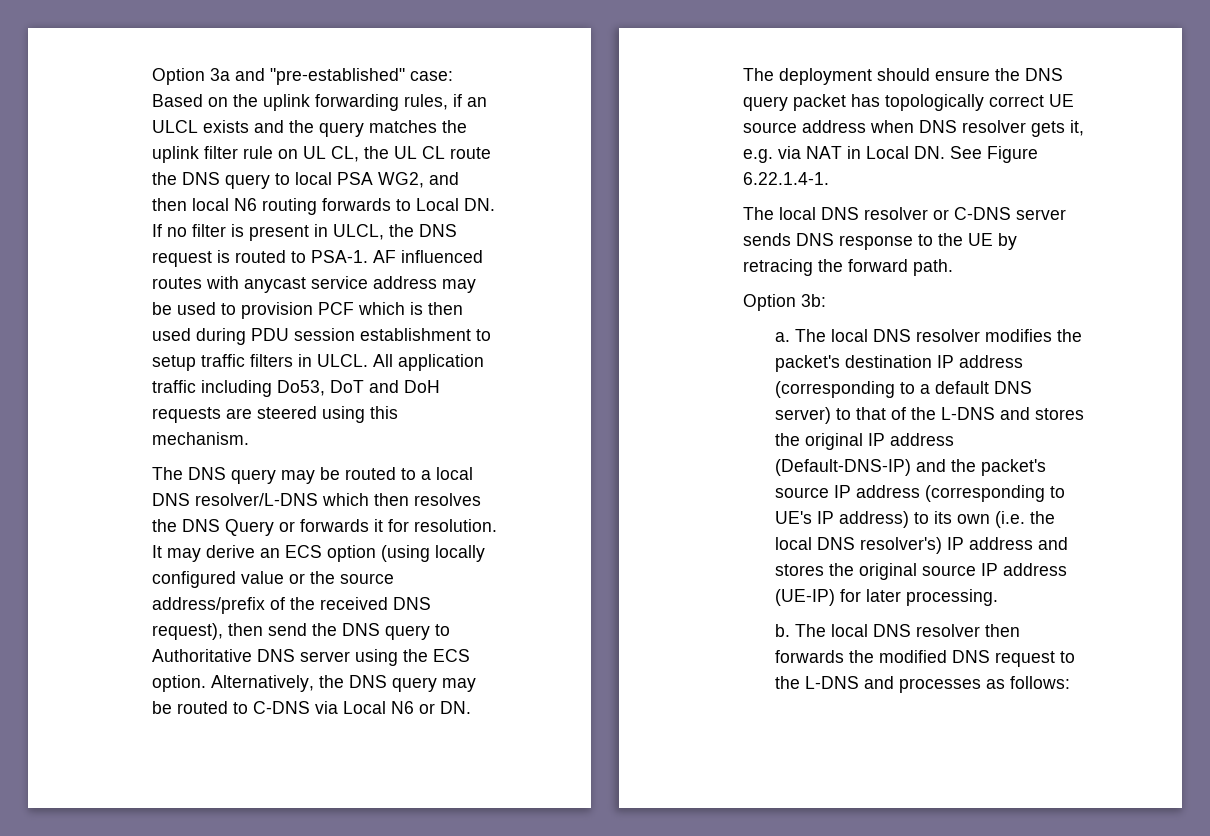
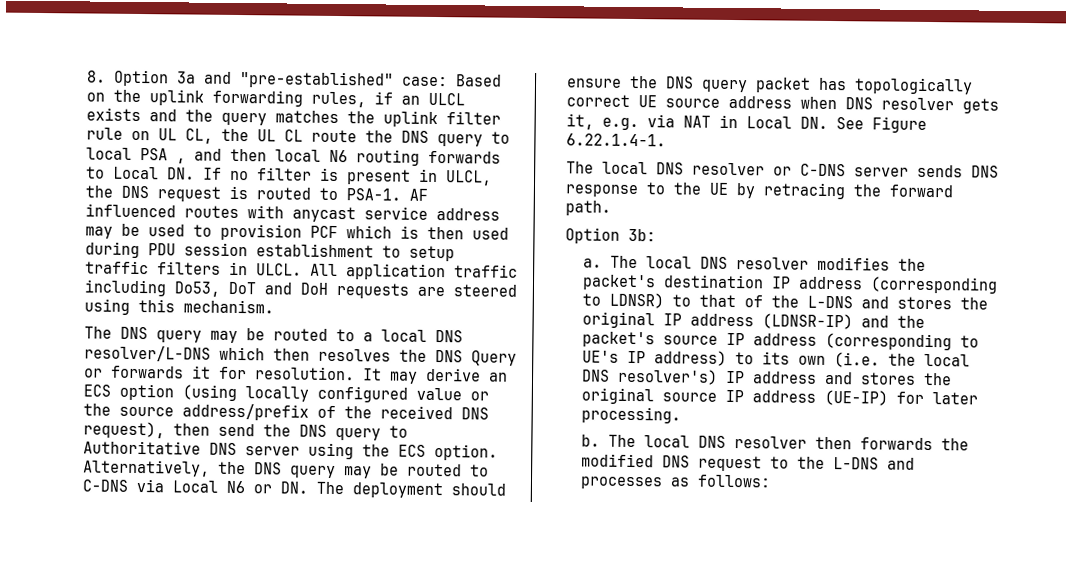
- Option 3a and "pre-established" case: Based on the uplink forwarding rules, if an ULCL exists and the query matches the uplink filter rule on UL CL, the UL CL route the DNS query to local PSA WG2, and then local N6 routing forwards to Local DN. If no filter is present in ULCL, the DNS request is routed to PSA-1.
+ 8. Option 3a and "pre-established" case: Based on the uplink forwarding rules, if an ULCL exists and the query matches the uplink filter rule on UL CL, the UL CL route the DNS query to local PSA , and then local N6 routing forwards to Local DN. If no filter is present in ULCL, the DNS request is routed to PSA-1.
- The local DNS resolver modifies the packet's destination IP address (corresponding to a default DNS server) to that of the L-DNS and stores the original IP address (Default-DNS-IP) and the packet's source IP address (corresponding to UE's IP address) to its own (i.e. the local DNS resolver's) IP address and stores the original source IP address (UE-IP) for later processing.
+ The local DNS resolver modifies the packet's destination IP address (corresponding to LDNSR) to that of the L-DNS and stores the original IP address (LDNSR-IP) and the packet's source IP address (corresponding to UE's IP address) to its own (i.e. the local DNS resolver's) IP address and stores the original source IP address (UE-IP) for later processing.

